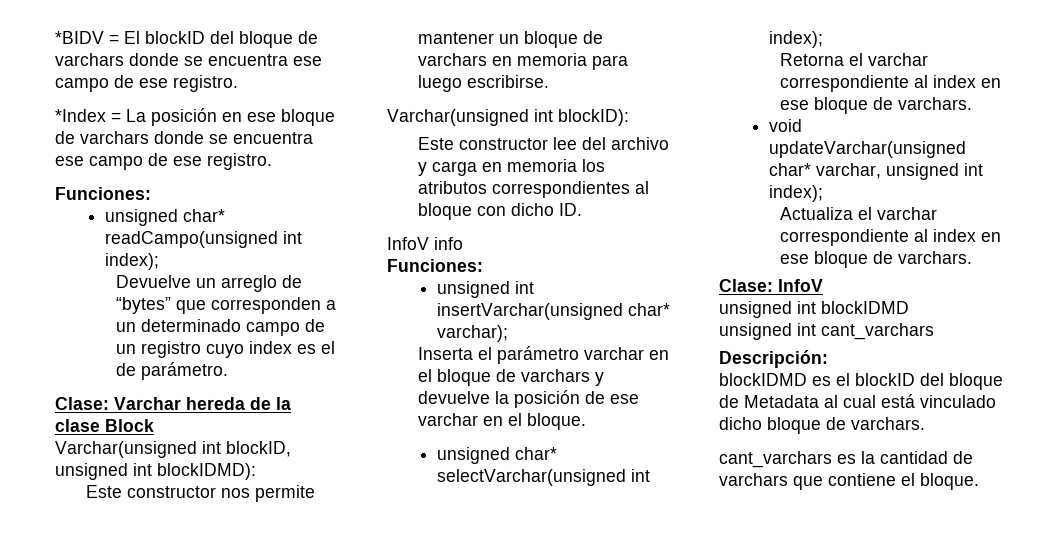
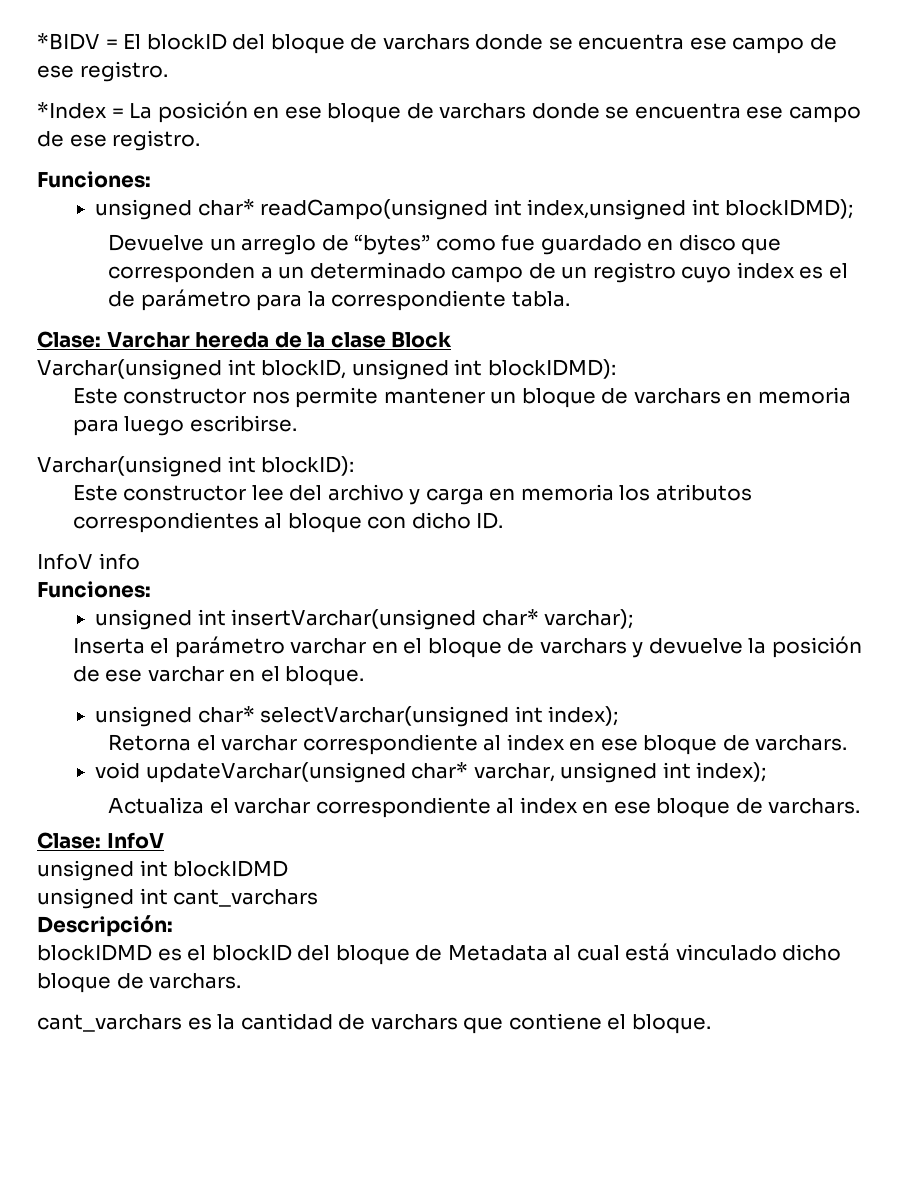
- unsigned char* readCampo(unsigned int index);
+ unsigned char* readCampo(unsigned int index,unsigned int blockIDMD);
- Devuelve un arreglo de “bytes” que corresponden a un determinado campo de un registro cuyo index es el de parámetro.
+ Devuelve un arreglo de “bytes” como fue guardado en disco que corresponden a un determinado campo de un registro cuyo index es el de parámetro para la correspondiente tabla.

